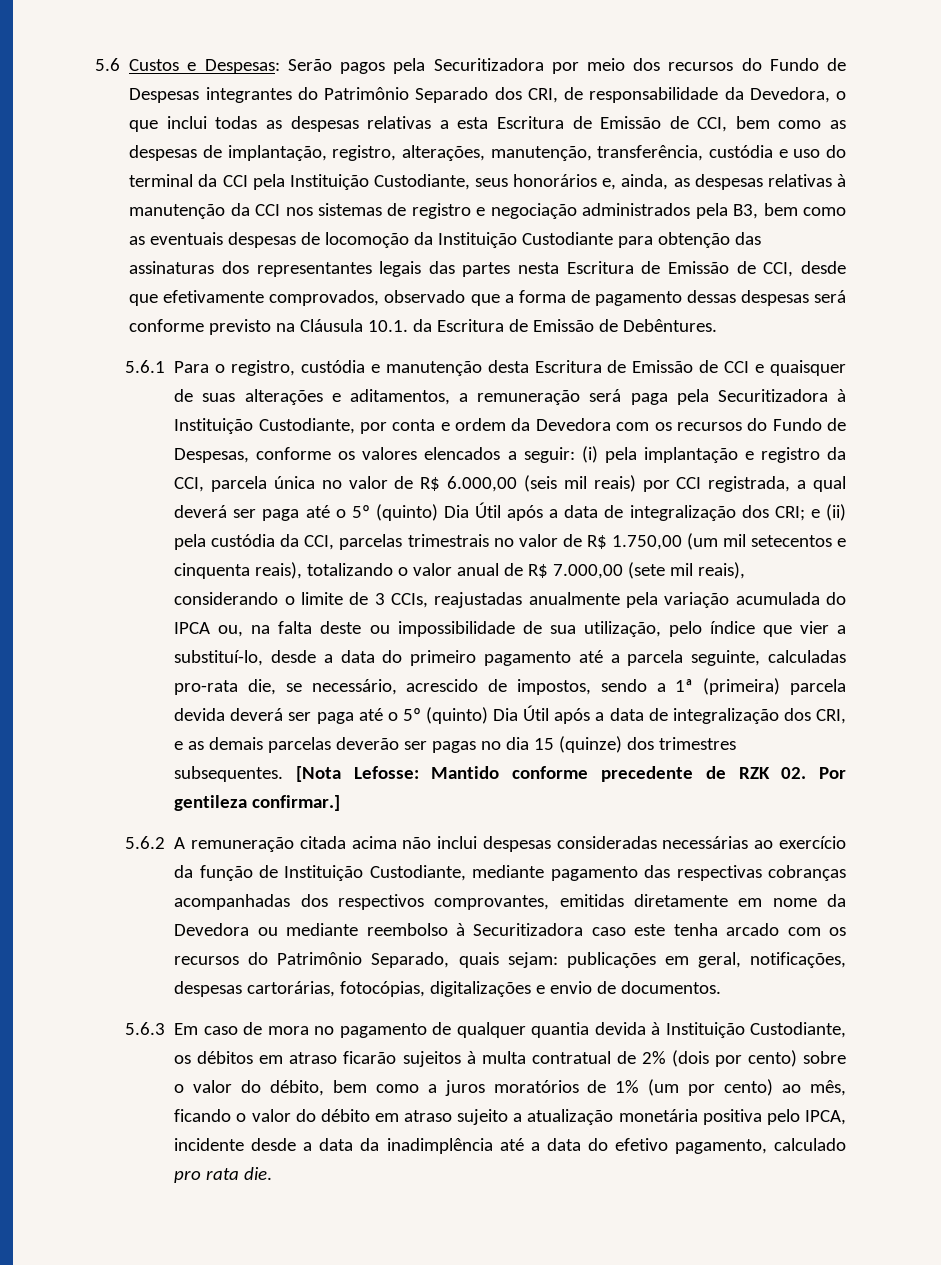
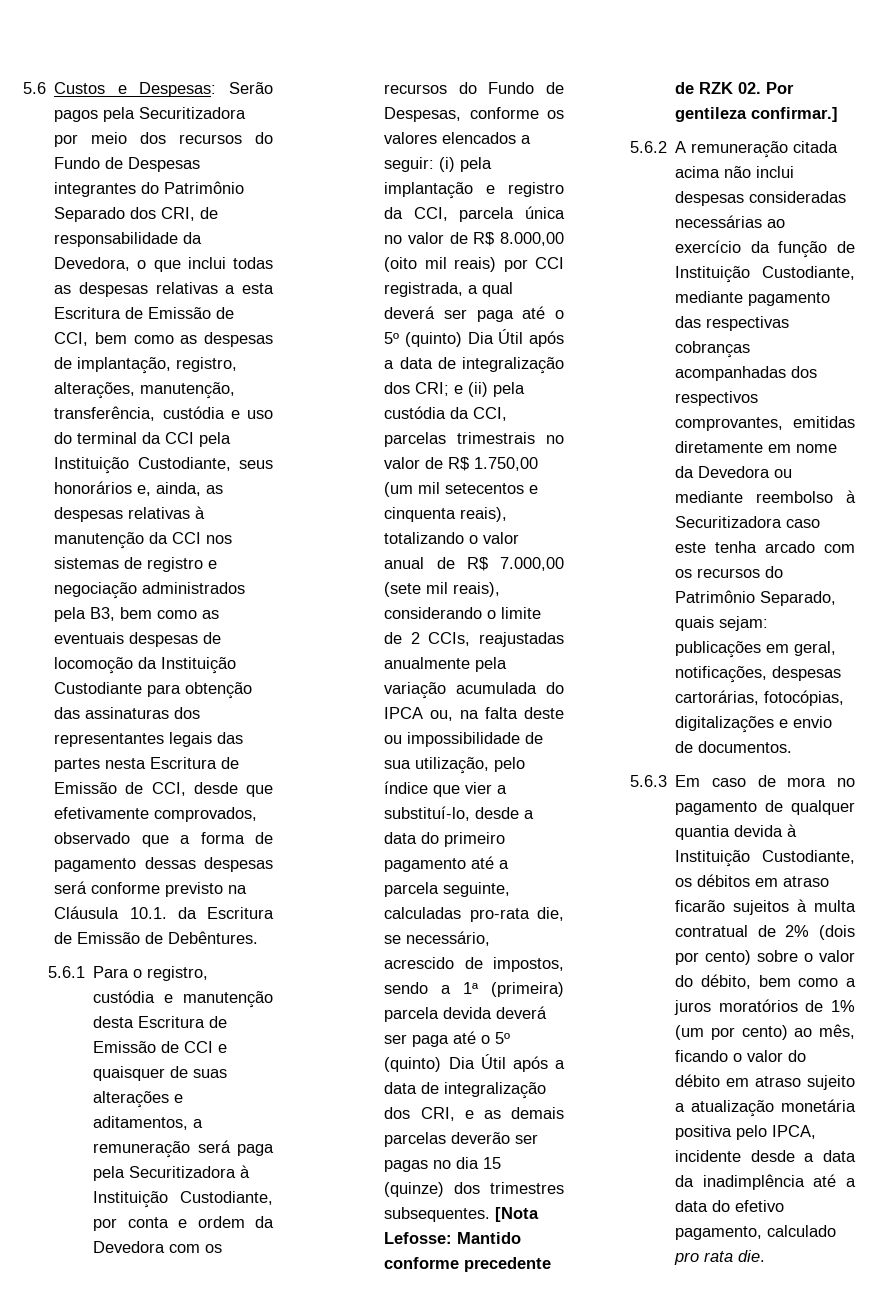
- (i) pela implantação e registro da CCI, parcela única no valor de R$ 6.000,00 (seis mil reais) por CCI registrada, a qual deverá ser paga até o 5º (quinto) Dia Útil após a data de integralização dos CRI;
+ (i) pela implantação e registro da CCI, parcela única no valor de R$ 8.000,00 (oito mil reais) por CCI registrada, a qual deverá ser paga até o 5º (quinto) Dia Útil após a data de integralização dos CRI;
- e (ii) pela custódia da CCI, parcelas trimestrais no valor de R$ 1.750,00 (um mil setecentos e cinquenta reais), totalizando o valor anual de R$ 7.000,00 (sete mil reais), considerando o limite de 3 CCIs, reajustadas anualmente pela variação acumulada do IPCA ou, na falta deste ou impossibilidade de sua utilização, pelo índice que vier a substituí-lo, desde a data do primeiro pagamento até a parcela seguinte, calculadas pro-rata die, se necessário, acrescido de impostos, sendo a 1ª (primeira) parcela devida deverá ser paga até o 5º (quinto) Dia Útil após a data de integralização dos CRI, e as demais parcelas deverão ser pagas no dia 15 (quinze) dos trimestres subsequentes.
+ e (ii) pela custódia da CCI, parcelas trimestrais no valor de R$ 1.750,00 (um mil setecentos e cinquenta reais), totalizando o valor anual de R$ 7.000,00 (sete mil reais), considerando o limite de 2 CCIs, reajustadas anualmente pela variação acumulada do IPCA ou, na falta deste ou impossibilidade de sua utilização, pelo índice que vier a substituí-lo, desde a data do primeiro pagamento até a parcela seguinte, calculadas pro-rata die, se necessário, acrescido de impostos, sendo a 1ª (primeira) parcela devida deverá ser paga até o 5º (quinto) Dia Útil após a data de integralização dos CRI, e as demais parcelas deverão ser pagas no dia 15 (quinze) dos trimestres subsequentes.

